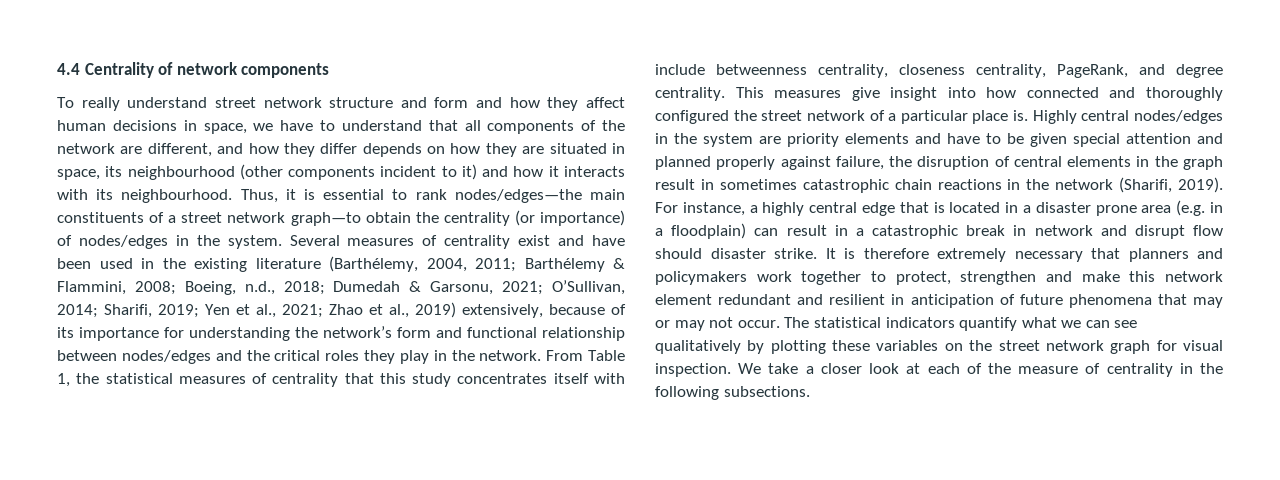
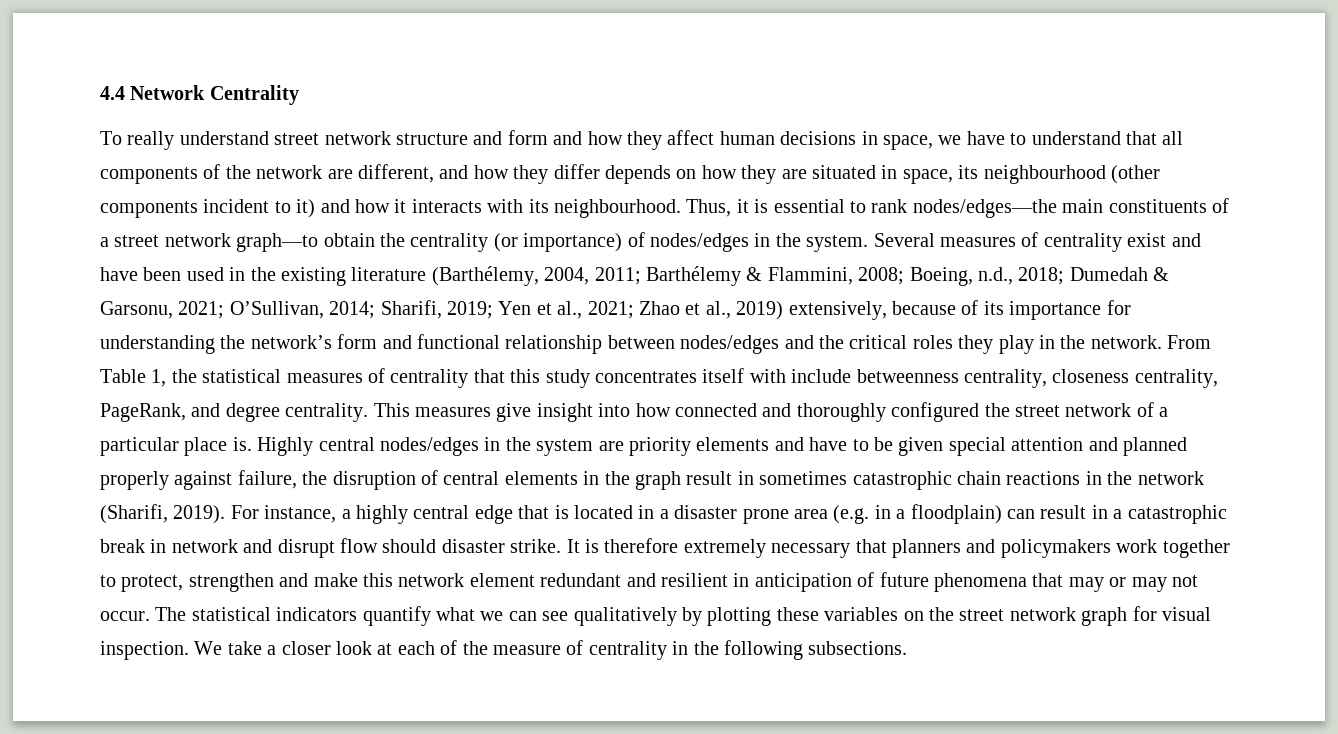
- 4.4 Centrality of network components
+ 4.4 Network Centrality

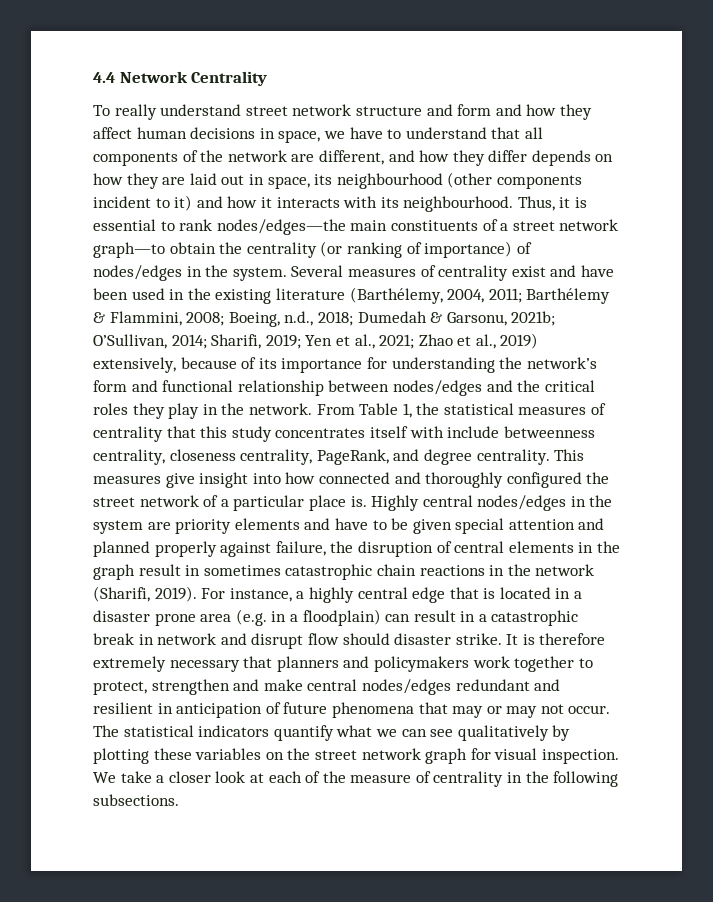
- To really understand street network structure and form and how they affect human decisions in space, we have to understand that all components of the network are different, and how they differ depends on how they are situated in space, its neighbourhood (other components incident to it) and how it interacts with its neighbourhood.
+ To really understand street network structure and form and how they affect human decisions in space, we have to understand that all components of the network are different, and how they differ depends on how they are laid out in space, its neighbourhood (other components incident to it) and how it interacts with its neighbourhood.
- Thus, it is essential to rank nodes/edges—the main constituents of a street network graph—to obtain the centrality (or importance) of nodes/edges in the system.
+ Thus, it is essential to rank nodes/edges—the main constituents of a street network graph—to obtain the centrality (or ranking of importance) of nodes/edges in the system.
- Dumedah & Garsonu, 2021;
+ Dumedah & Garsonu, 2021b;
- It is therefore extremely necessary that planners and policymakers work together to protect, strengthen and make this network element redundant and resilient in anticipation of future phenomena that may or may not occur.
+ It is therefore extremely necessary that planners and policymakers work together to protect, strengthen and make central nodes/edges redundant and resilient in anticipation of future phenomena that may or may not occur.

